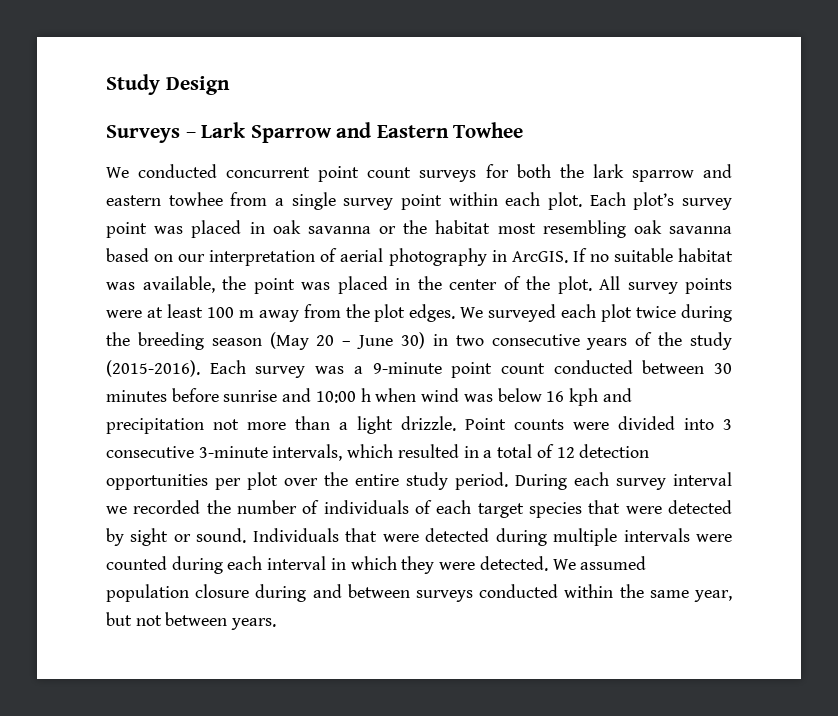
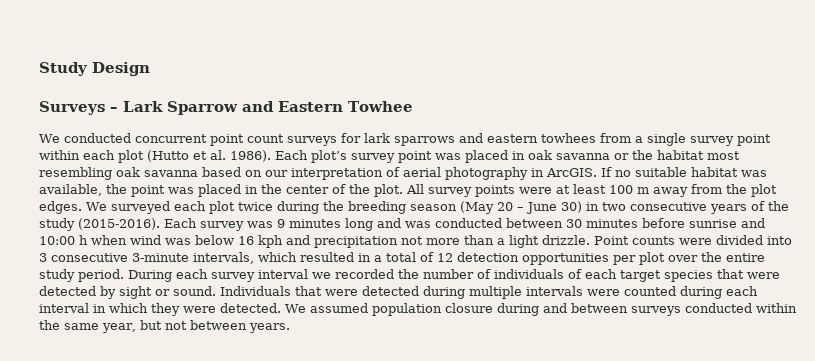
- We conducted concurrent point count surveys for both the lark sparrow and eastern towhee from a single survey point within each plot.
+ We conducted concurrent point count surveys for lark sparrows and eastern towhees from a single survey point within each plot (Hutto et al. 1986).
- Each survey was a 9-minute point count conducted between 30 minutes before sunrise and 10:00 h when wind was below 16 kph and precipitation not more than a light drizzle.
+ Each survey was 9 minutes long and was conducted between 30 minutes before sunrise and 10:00 h when wind was below 16 kph and precipitation not more than a light drizzle.

